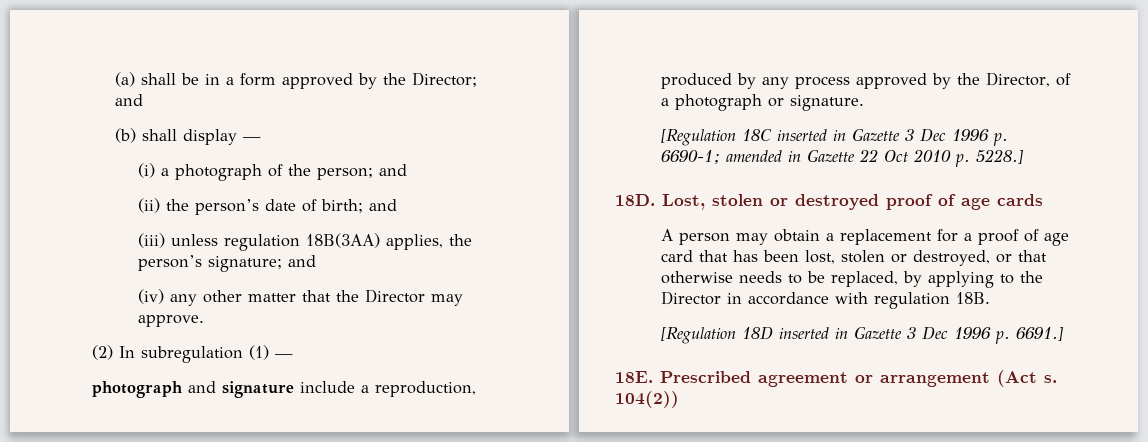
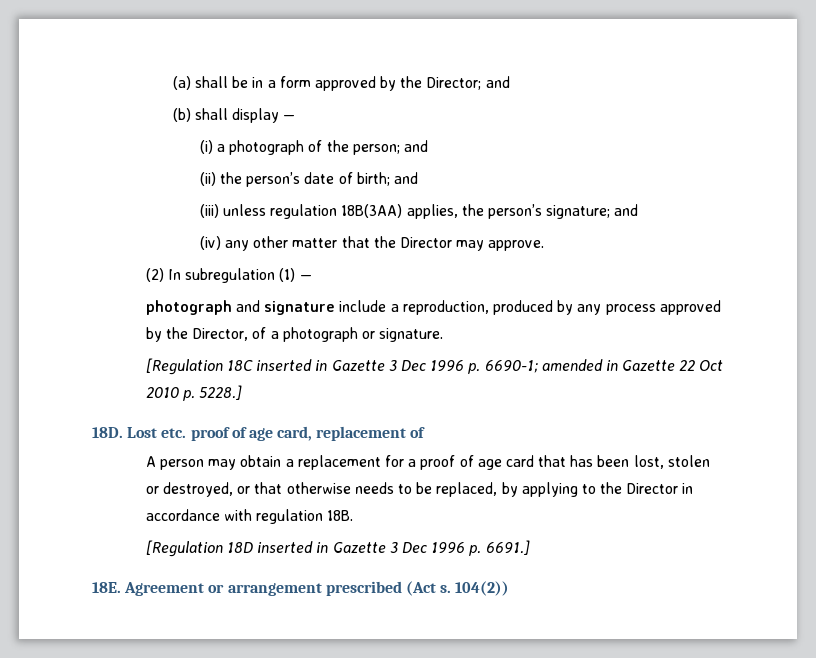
- Lost, stolen or destroyed proof of age cards
+ Lost etc. proof of age card, replacement of
- Prescribed agreement or arrangement (Act s.
+ Agreement or arrangement prescribed (Act s.

